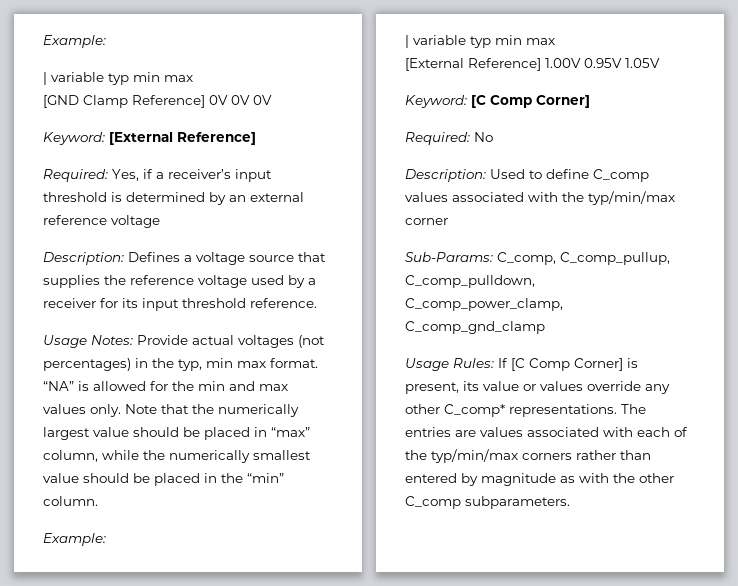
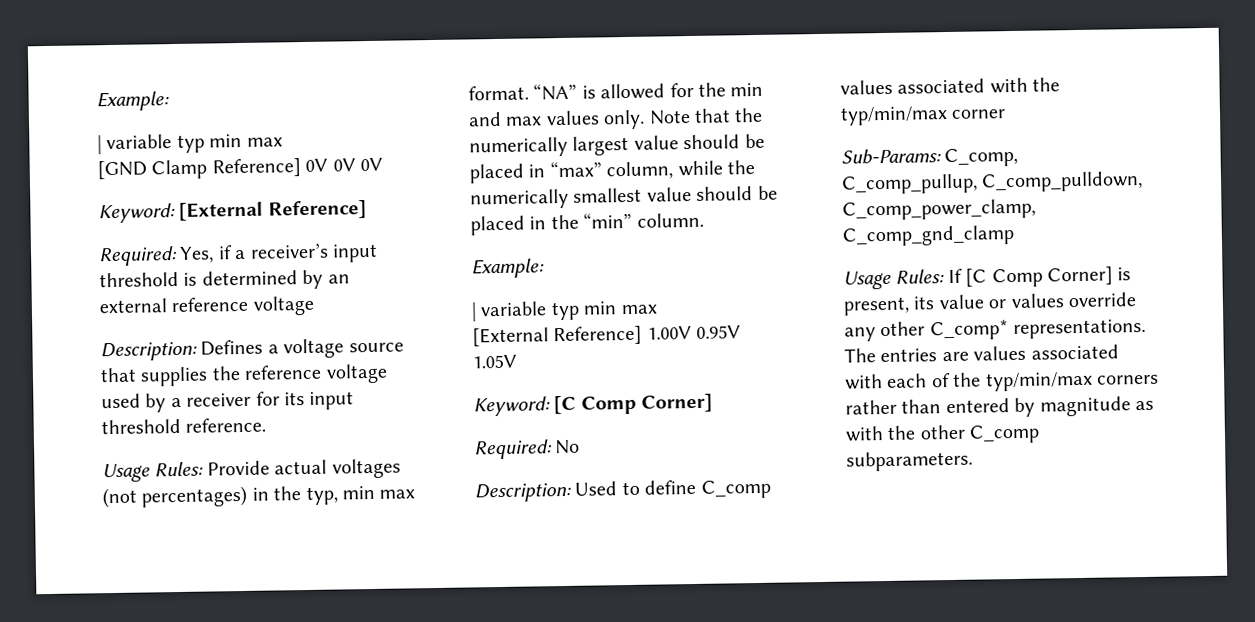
- Usage Notes: Provide actual voltages (not percentages) in the typ, min max format.
+ Usage Rules: Provide actual voltages (not percentages) in the typ, min max format.

